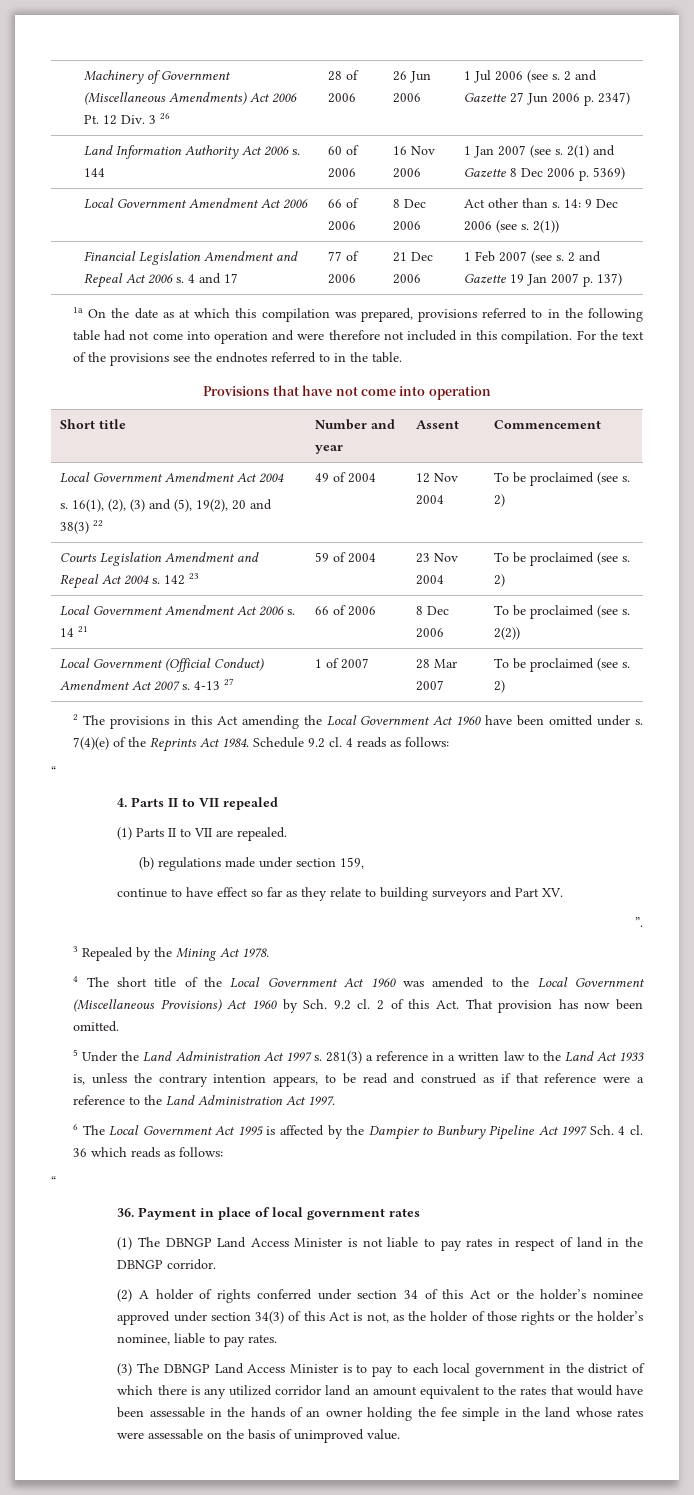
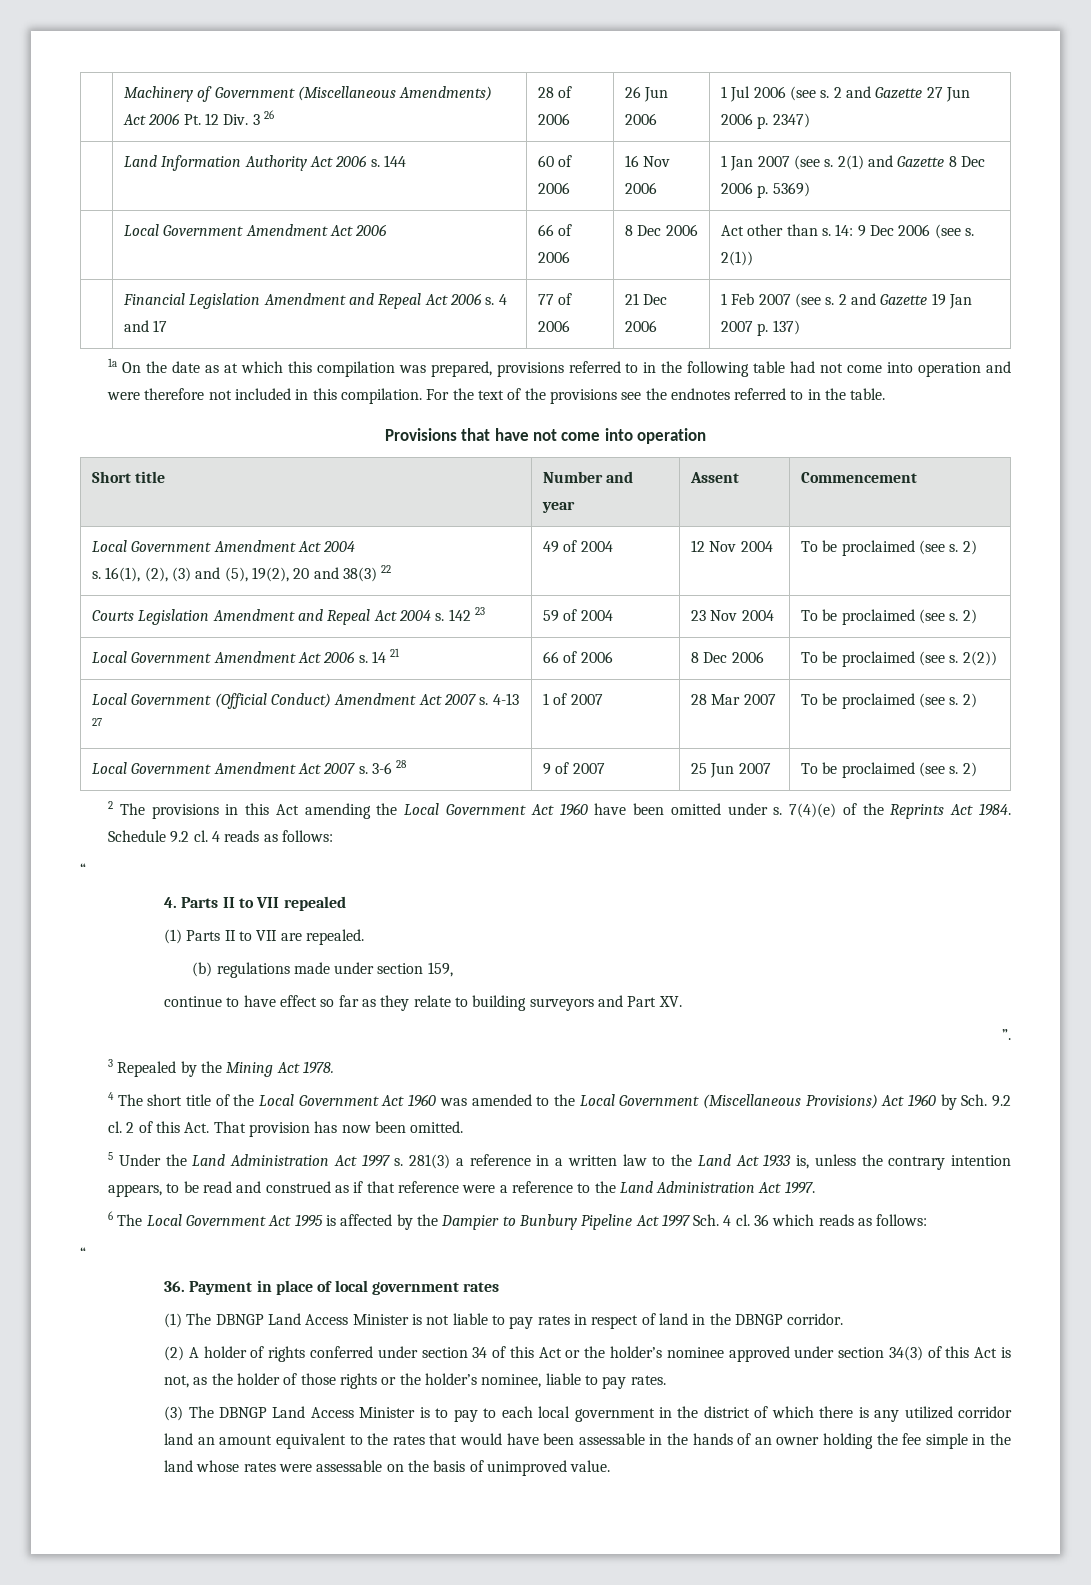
+ Local Government Amendment Act 2007 s. 3-6 28 | 9 of 2007 | 25 Jun 2007 | To be proclaimed (see s. 2)

